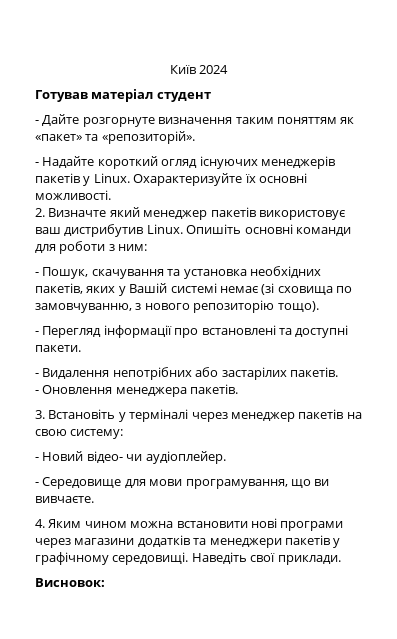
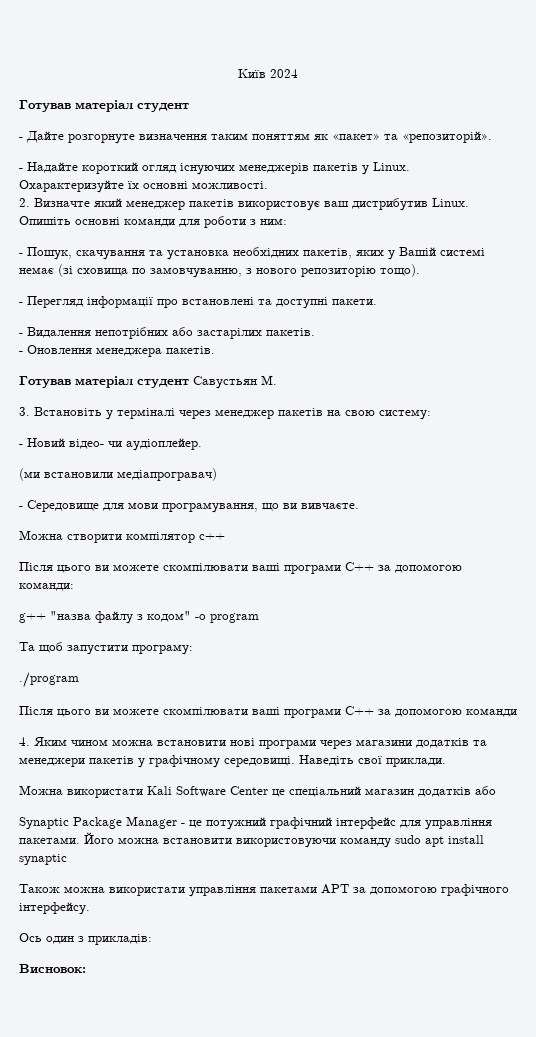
+ Готував матеріал студент Савустьян М.
+ (ми встановили медіапрогравач)
+ Можна створити компілятор с++
+ Після цього ви можете скомпілювати ваші програми C++ за допомогою команди:
+ g++ "назва файлу з кодом" -o program
+ Та щоб запустити програму:
+ ./program
+ Після цього ви можете скомпілювати ваші програми C++ за допомогою команди
+ Можна використати Kali Software Center це спеціальний магазин додатків або
+ Synaptic Package Manager - це потужний графічний інтерфейс для управління пакетами. Його можна встановити використовуючи команду sudo apt install synaptic
+ Також можна використати управління пакетами APT за допомогою графічного інтерфейсу.
+ Ось один з прикладів:

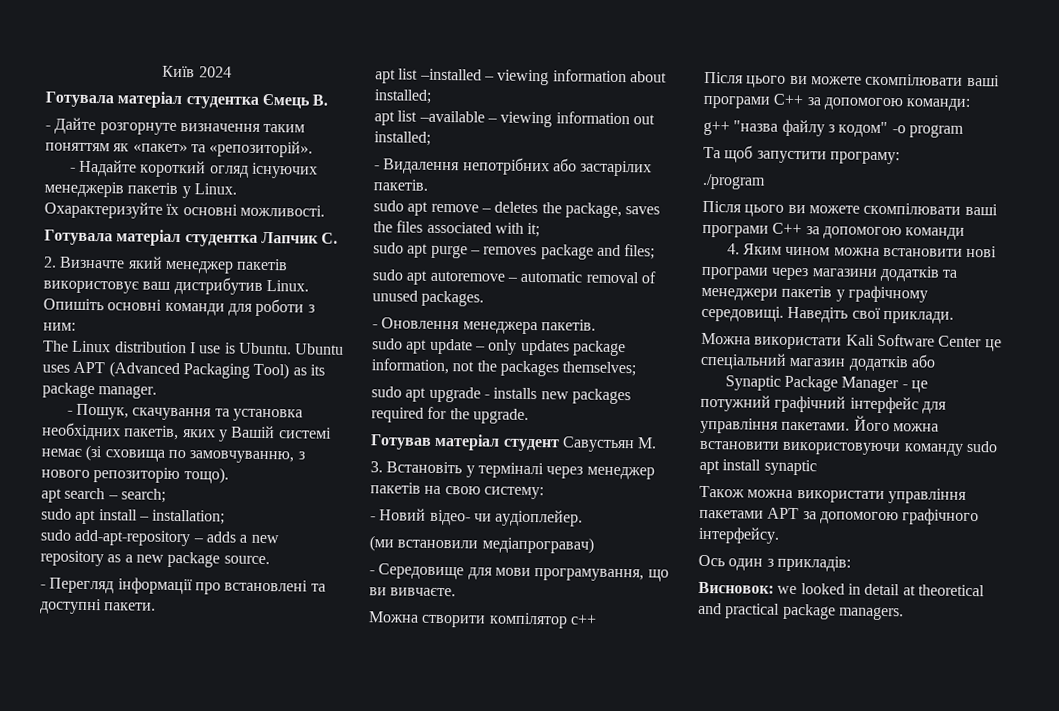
  Київ 2024
- Готував матеріал студент
+ Готувала матеріал студентка Ємець В.
+ Готувала матеріал студентка Лапчик С.
+ The Linux distribution I use is Ubuntu. Ubuntu uses APT (Advanced Packaging Tool) as its package manager.
+ apt search – search;
+ sudo apt install – installation;
+ sudo add-apt-repository – adds a new repository as a new package source.
+ apt list –installed – viewing information about installed;
+ apt list –available – viewing information out installed;
+ sudo apt remove – deletes the package, saves the files associated with it;
+ sudo apt purge – removes package and files;
+ sudo apt autoremove – automatic removal of unused packages.
  - Оновлення менеджера пакетів.
+ sudo apt update – only updates package information, not the packages themselves;
+ sudo apt upgrade - installs new packages required for the upgrade.
- Висновок:
+ Висновок: we looked in detail at theoretical and practical package managers.

